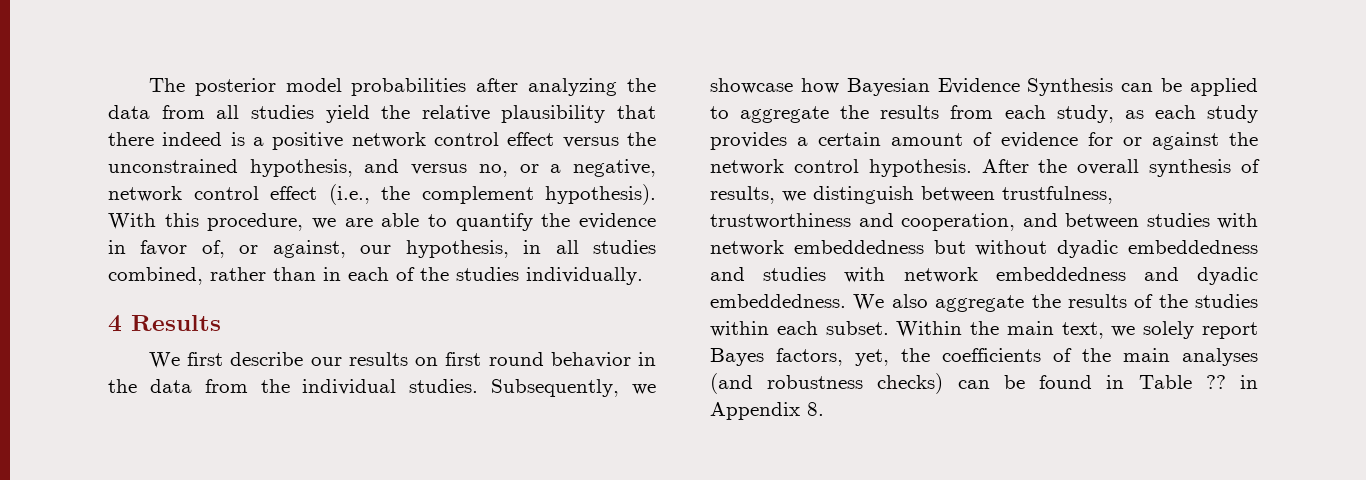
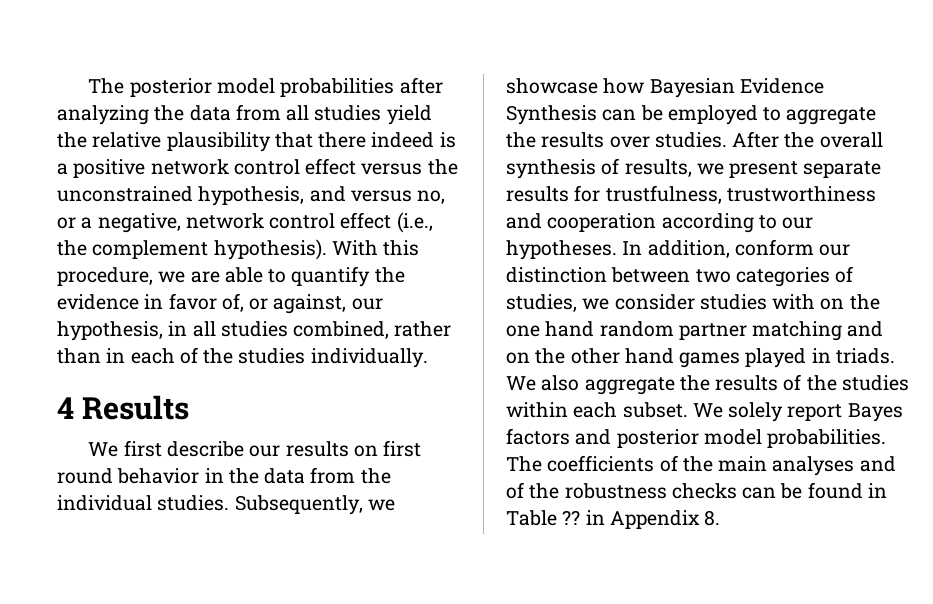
- Subsequently, we showcase how Bayesian Evidence Synthesis can be applied to aggregate the results from each study, as each study provides a certain amount of evidence for or against the network control hypothesis.
+ Subsequently, we showcase how Bayesian Evidence Synthesis can be employed to aggregate the results over studies.
- After the overall synthesis of results, we distinguish between trustfulness, trustworthiness and cooperation, and between studies with network embeddedness but without dyadic embeddedness and studies with network embeddedness and dyadic embeddedness.
+ After the overall synthesis of results, we present separate results for trustfulness, trustworthiness and cooperation according to our hypotheses. In addition, conform our distinction between two categories of studies, we consider studies with on the one hand random partner matching and on the other hand games played in triads.
- Within the main text, we solely report Bayes factors, yet, the coefficients of the main analyses (and robustness checks) can be found in Table ?? in Appendix 8.
+ We solely report Bayes factors and posterior model probabilities. The coefficients of the main analyses and of the robustness checks can be found in Table ?? in Appendix 8.

